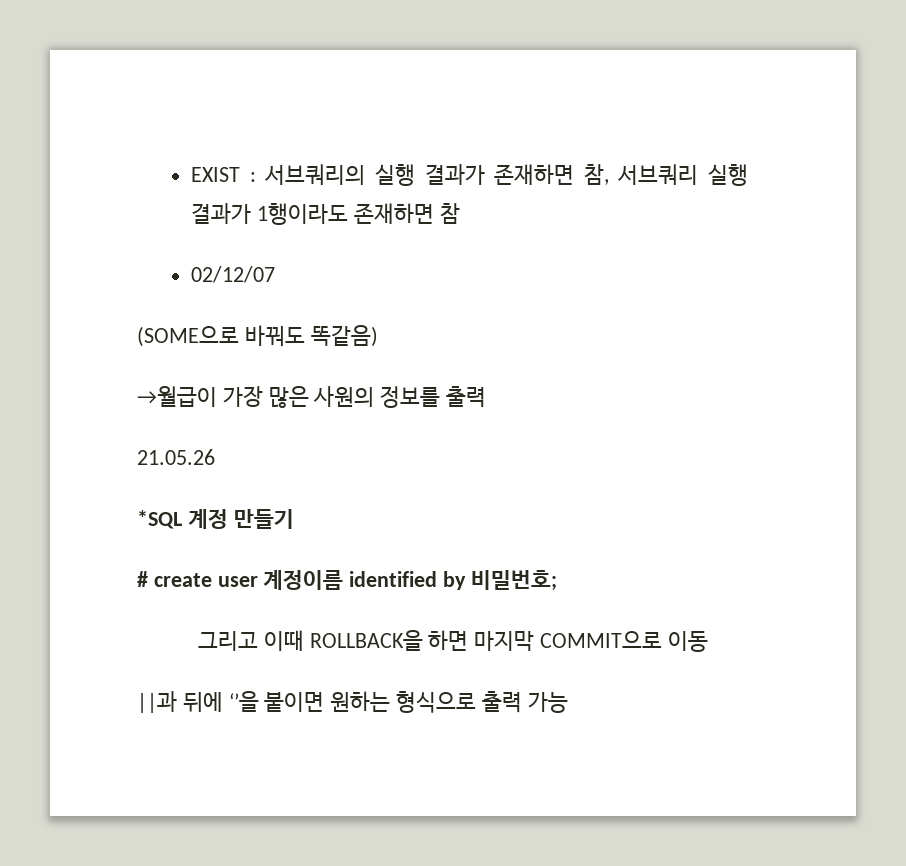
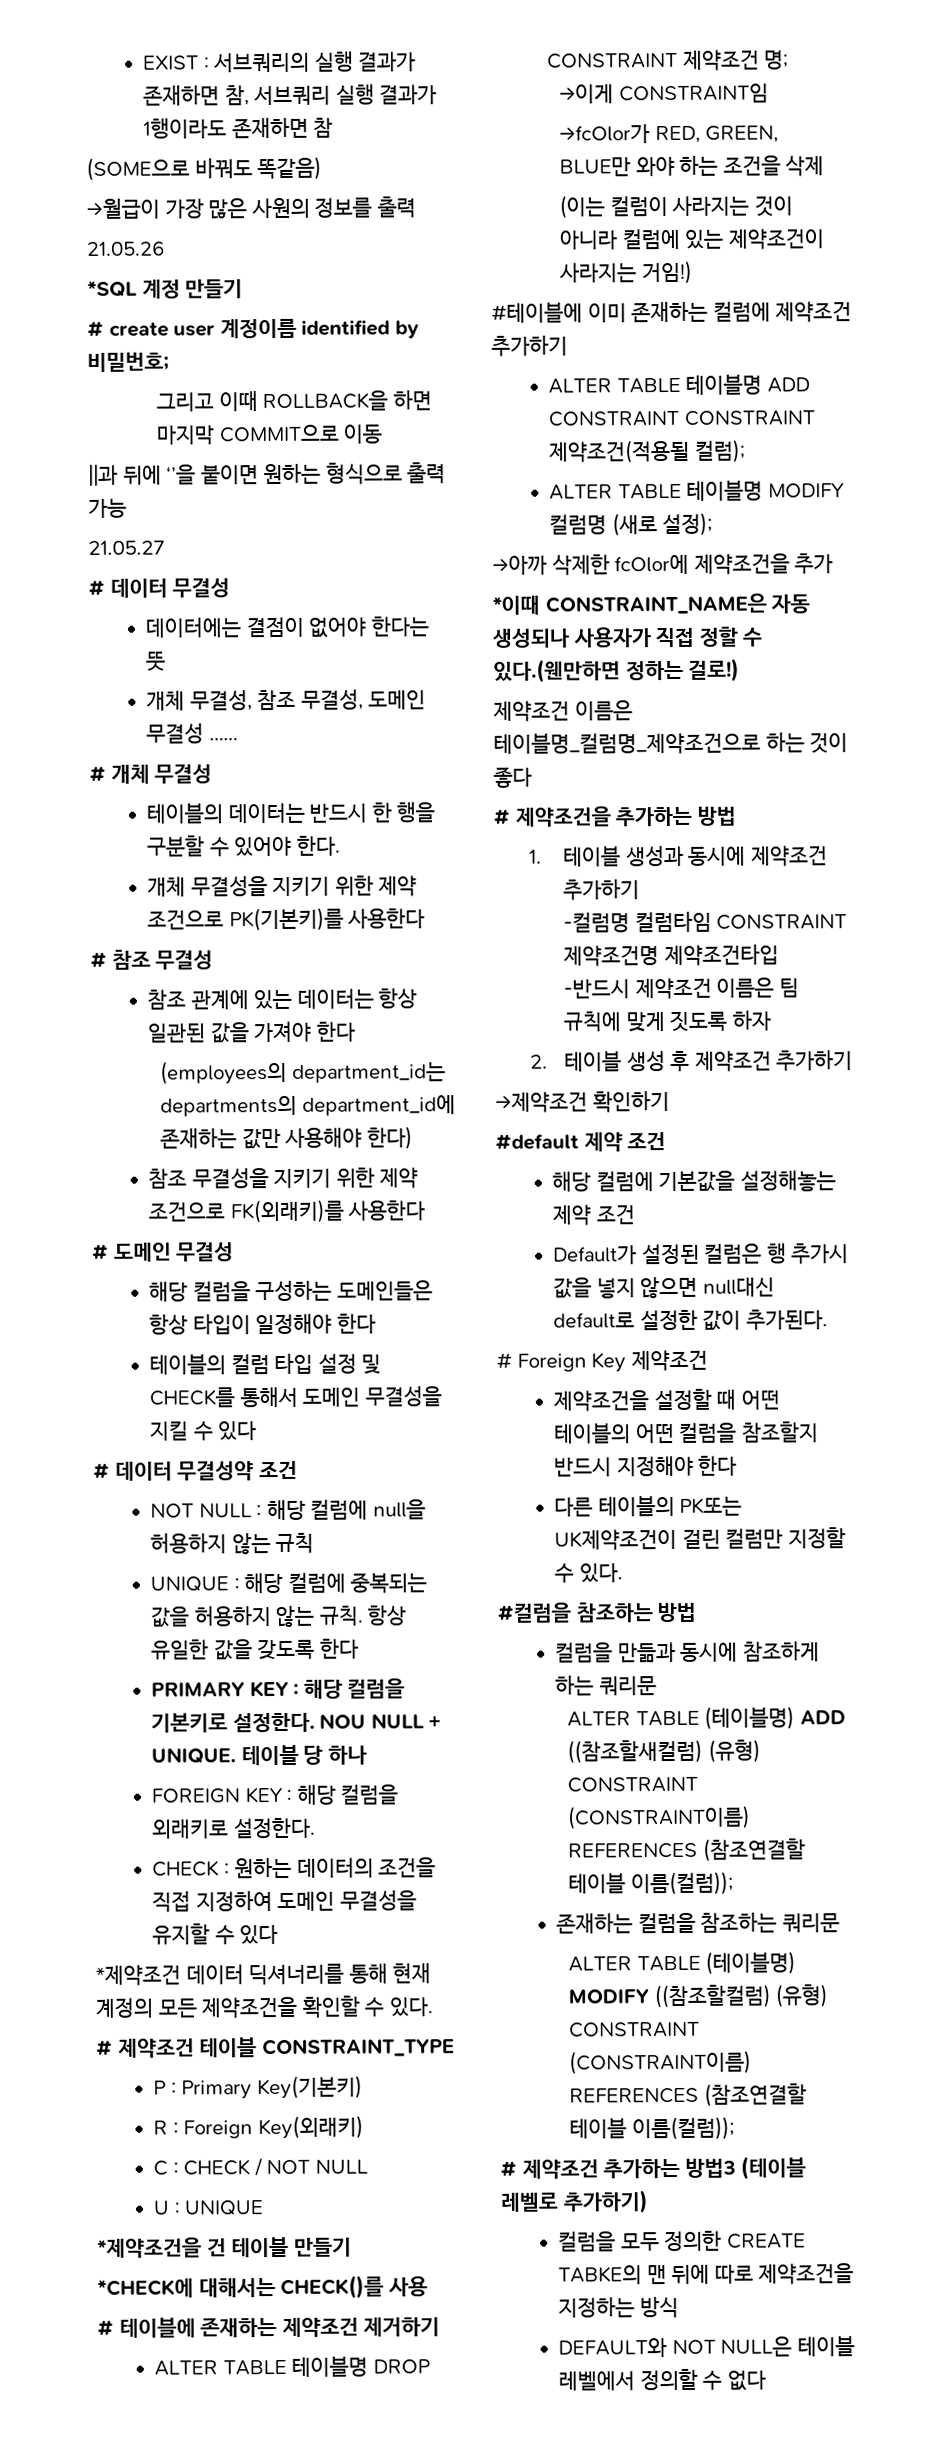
- 02/12/07
+ 21.05.27
+ # 데이터 무결성
+ 데이터에는 결점이 없어야 한다는 뜻
+ 개체 무결성, 참조 무결성, 도메인 무결성 ……
+ # 개체 무결성
+ 테이블의 데이터는 반드시 한 행을 구분할 수 있어야 한다.
+ 개체 무결성을 지키기 위한 제약 조건으로 PK(기본키)를 사용한다
+ # 참조 무결성
+ 참조 관계에 있는 데이터는 항상 일관된 값을 가져야 한다
+ (employees의 department_id는 departments의 department_id에 존재하는 값만 사용해야 한다)
+ 참조 무결성을 지키기 위한 제약 조건으로 FK(외래키)를 사용한다
+ # 도메인 무결성
+ 해당 컬럼을 구성하는 도메인들은 항상 타입이 일정해야 한다
+ 테이블의 컬럼 타입 설정 및 CHECK를 통해서 도메인 무결성을 지킬 수 있다
+ # 데이터 무결성약 조건
+ NOT NULL : 해당 컬럼에 null을 허용하지 않는 규칙
+ UNIQUE : 해당 컬럼에 중복되는 값을 허용하지 않는 규칙. 항상 유일한 값을 갖도록 한다
+ PRIMARY KEY : 해당 컬럼을 기본키로 설정한다. NOU NULL + UNIQUE. 테이블 당 하나
+ FOREIGN KEY : 해당 컬럼을 외래키로 설정한다.
+ CHECK : 원하는 데이터의 조건을 직접 지정하여 도메인 무결성을 유지할 수 있다
+ *제약조건 데이터 딕셔너리를 통해 현재 계정의 모든 제약조건을 확인할 수 있다.
+ # 제약조건 테이블 CONSTRAINT_TYPE
+ P : Primary Key(기본키)
+ R : Foreign Key(외래키)
+ C : CHECK / NOT NULL
+ U : UNIQUE
+ *제약조건을 건 테이블 만들기
+ *CHECK에 대해서는 CHECK()를 사용
+ # 테이블에 존재하는 제약조건 제거하기
+ ALTER TABLE 테이블명 DROP CONSTRAINT 제약조건 명;
+ →이게 CONSTRAINT임
+ →fcOlor가 RED, GREEN, BLUE만 와야 하는 조건을 삭제
+ (이는 컬럼이 사라지는 것이 아니라 컬럼에 있는 제약조건이 사라지는 거임!)
+ #테이블에 이미 존재하는 컬럼에 제약조건 추가하기
+ ALTER TABLE 테이블명 ADD CONSTRAINT CONSTRAINT 제약조건(적용될 컬럼);
+ ALTER TABLE 테이블명 MODIFY 컬럼명 (새로 설정);
+ →아까 삭제한 fcOlor에 제약조건을 추가
+ *이때 CONSTRAINT_NAME은 자동 생성되나 사용자가 직접 정할 수 있다.(웬만하면 정하는 걸로!)
+ 제약조건 이름은 테이블명_컬럼명_제약조건으로 하는 것이 좋다
+ # 제약조건을 추가하는 방법
+ 1. 테이블 생성과 동시에 제약조건 추가하기
+ -컬럼명 컬럼타임 CONSTRAINT 제약조건명 제약조건타입
+ -반드시 제약조건 이름은 팀 규칙에 맞게 짓도록 하자
+ 2. 테이블 생성 후 제약조건 추가하기
+ →제약조건 확인하기
+ #default 제약 조건
+ 해당 컬럼에 기본값을 설정해놓는 제약 조건
+ Default가 설정된 컬럼은 행 추가시 값을 넣지 않으면 null대신 default로 설정한 값이 추가된다.
+ # Foreign Key 제약조건
+ 제약조건을 설정할 때 어떤 테이블의 어떤 컬럼을 참조할지 반드시 지정해야 한다
+ 다른 테이블의 PK또는 UK제약조건이 걸린 컬럼만 지정할 수 있다.
+ #컬럼을 참조하는 방법
+ 컬럼을 만듦과 동시에 참조하게 하는 쿼리문
+ ALTER TABLE (테이블명) ADD ((참조할새컬럼) (유형) CONSTRAINT (CONSTRAINT이름) REFERENCES (참조연결할 테이블 이름(컬럼));
+ 존재하는 컬럼을 참조하는 쿼리문
+ ALTER TABLE (테이블명) MODIFY ((참조할컬럼) (유형) CONSTRAINT (CONSTRAINT이름) REFERENCES (참조연결할 테이블 이름(컬럼));
+ # 제약조건 추가하는 방법3 (테이블 레벨로 추가하기)
+ 컬럼을 모두 정의한 CREATE TABKE의 맨 뒤에 따로 제약조건을 지정하는 방식
+ DEFAULT와 NOT NULL은 테이블 레벨에서 정의할 수 없다

